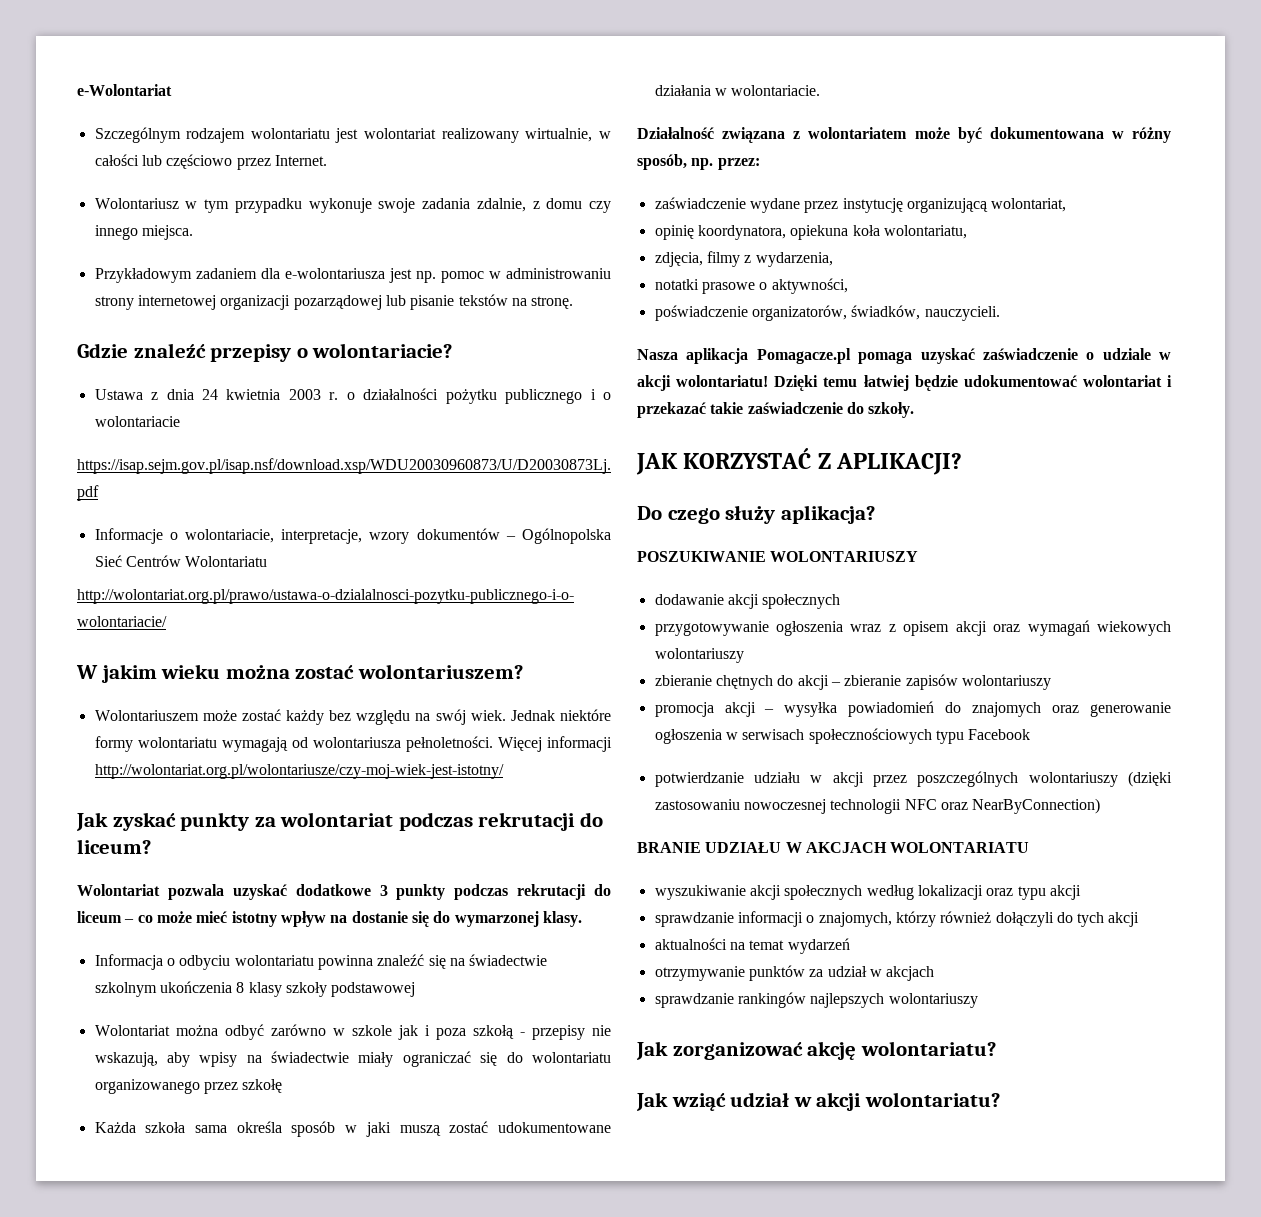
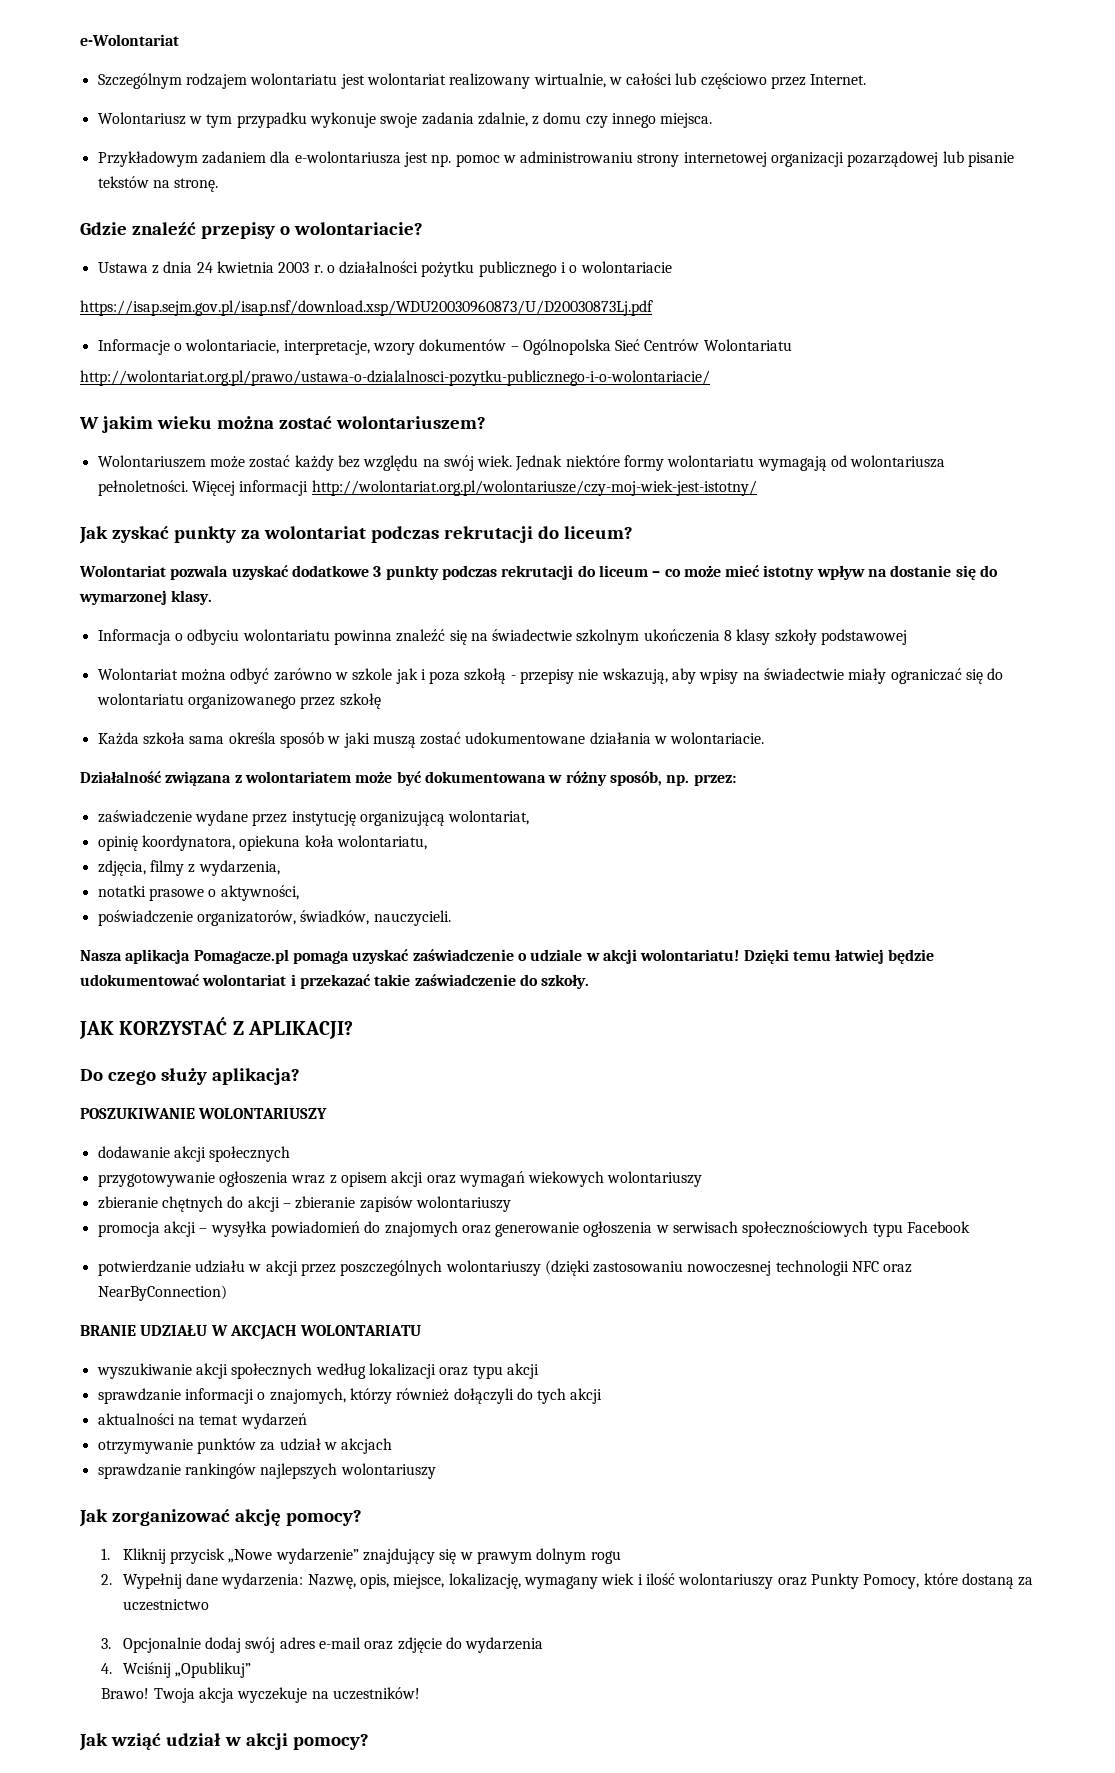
- Jak zorganizować akcję wolontariatu?
+ Jak zorganizować akcję pomocy?
+ 1. Kliknij przycisk „Nowe wydarzenie” znajdujący się w prawym dolnym rogu
+ 2. Wypełnij dane wydarzenia: Nazwę, opis, miejsce, lokalizację, wymagany wiek i ilość wolontariuszy oraz Punkty Pomocy, które dostaną za uczestnictwo
+ 3. Opcjonalnie dodaj swój adres e-mail oraz zdjęcie do wydarzenia
+ 4. Wciśnij „Opublikuj”
+ Brawo! Twoja akcja wyczekuje na uczestników!
- Jak wziąć udział w akcji wolontariatu?
+ Jak wziąć udział w akcji pomocy?

